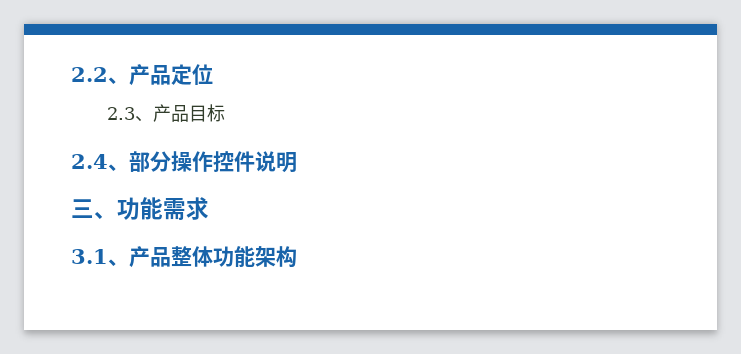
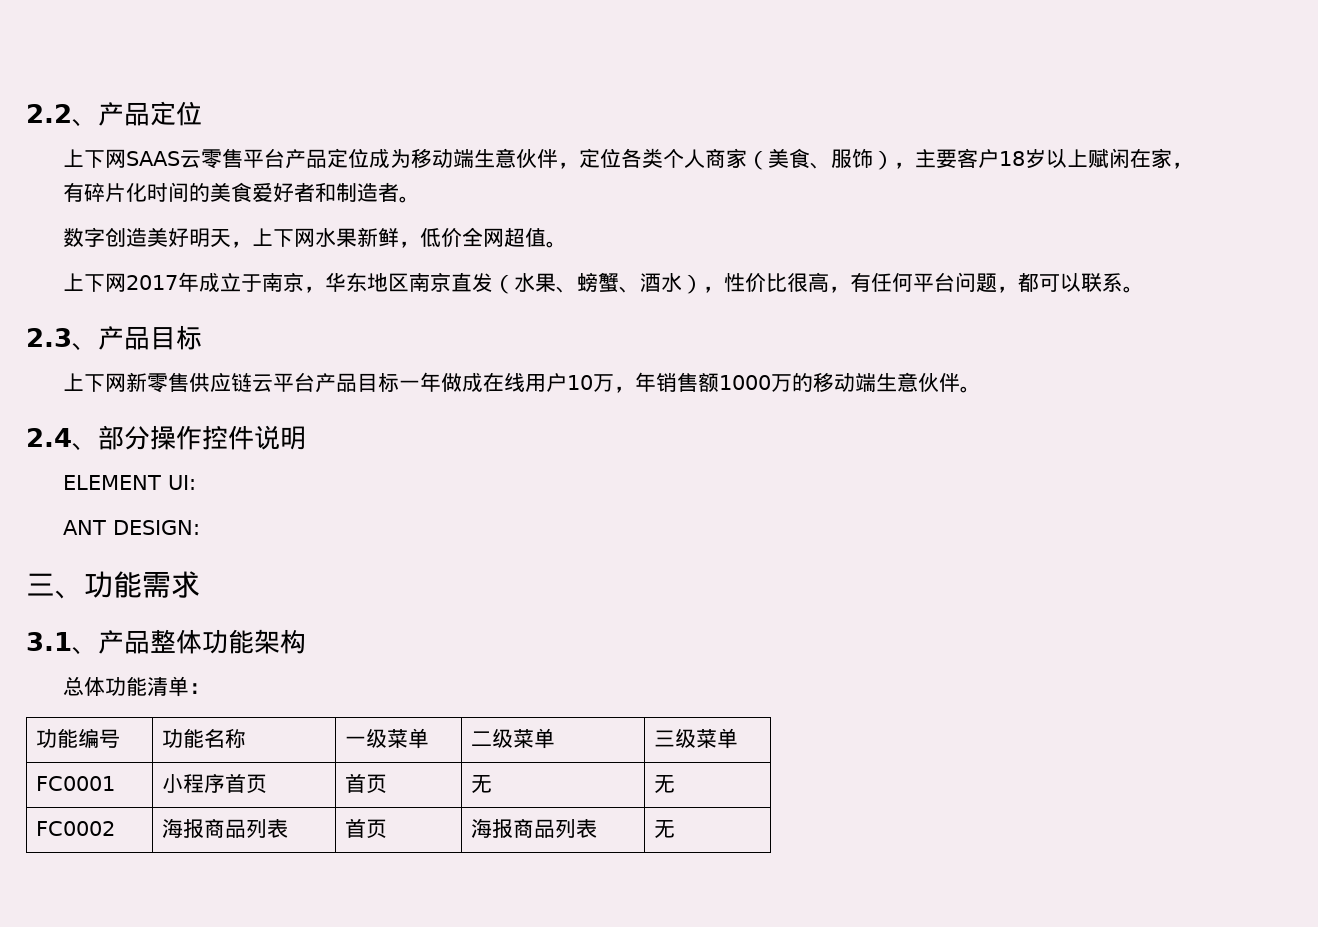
+ 上下网SAAS云零售平台产品定位成为移动端生意伙伴，定位各类个人商家（美食、服饰），主要客户18岁以上赋闲在家，有碎片化时间的美食爱好者和制造者。
+ 数字创造美好明天，上下网水果新鲜，低价全网超值。
+ 上下网2017年成立于南京，华东地区南京直发（水果、螃蟹、酒水），性价比很高，有任何平台问题，都可以联系。
  2.3、产品目标
+ 上下网新零售供应链云平台产品目标一年做成在线用户10万，年销售额1000万的移动端生意伙伴。
+ ELEMENT UI:
+ ANT DESIGN:
+ 总体功能清单：
+ 功能编号 | 功能名称 | 一级菜单 | 二级菜单 | 三级菜单
+ FC0001 | 小程序首页 | 首页 | 无 | 无
+ FC0002 | 海报商品列表 | 首页 | 海报商品列表 | 无

